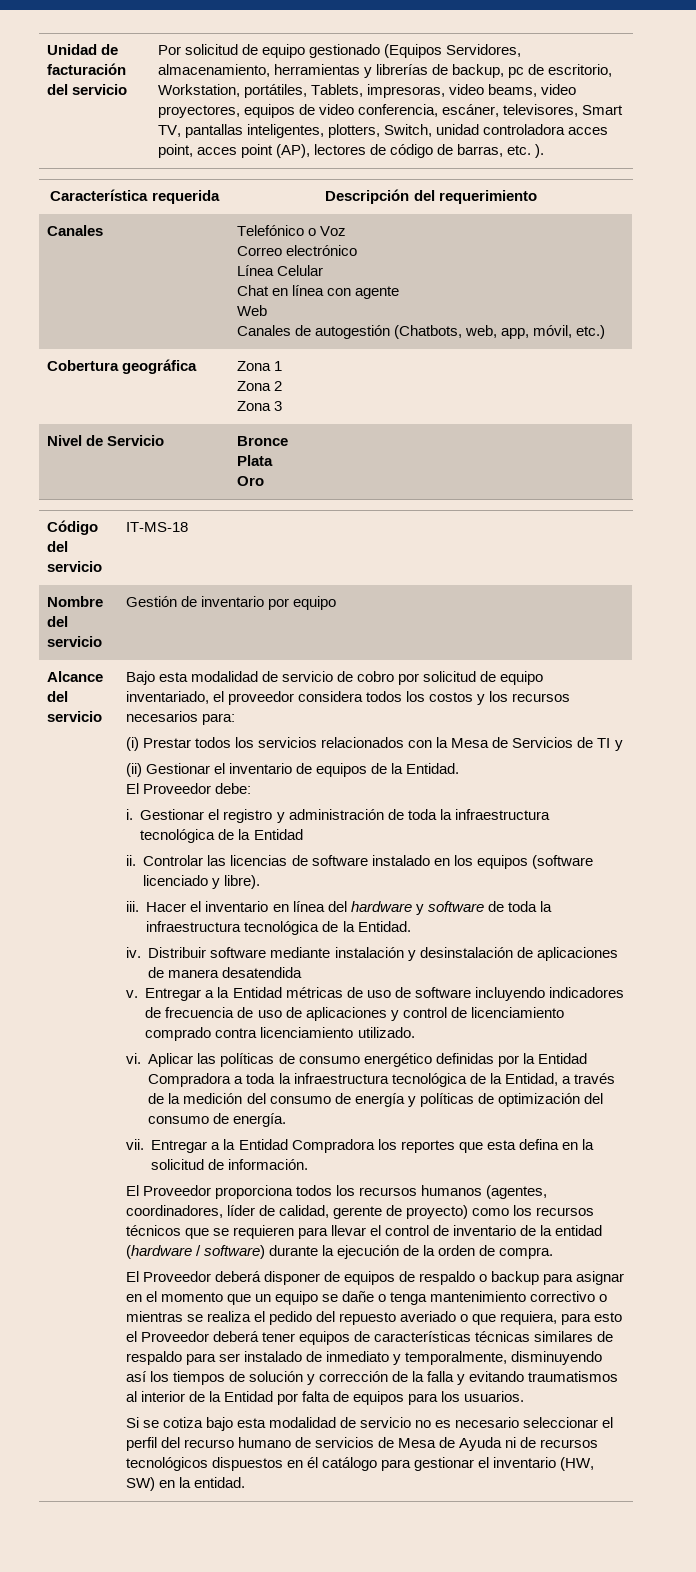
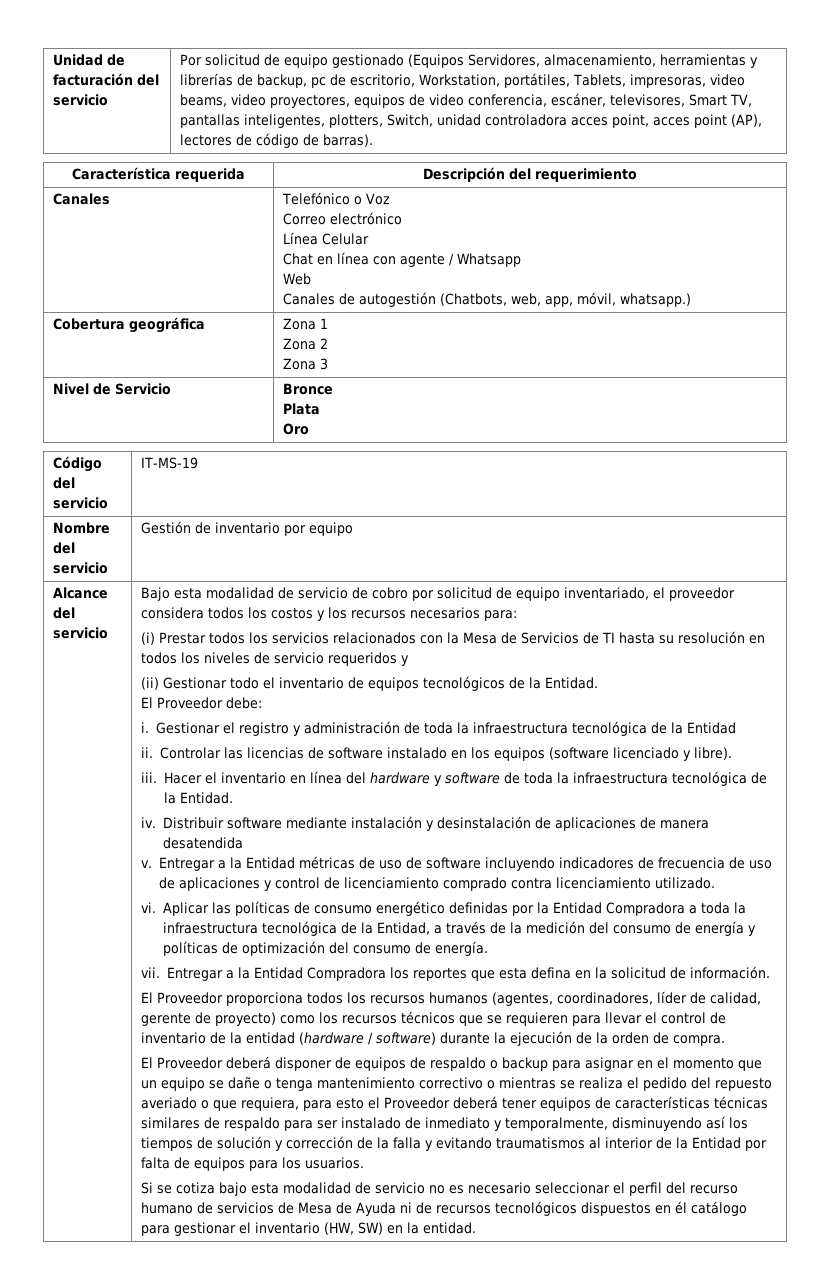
- Por solicitud de equipo gestionado (Equipos Servidores, almacenamiento, herramientas y librerías de backup, pc de escritorio, Workstation, portátiles, Tablets, impresoras, video beams, video proyectores, equipos de video conferencia, escáner, televisores, Smart TV, pantallas inteligentes, plotters, Switch, unidad controladora acces point, acces point (AP), lectores de código de barras, etc. ).
+ Por solicitud de equipo gestionado (Equipos Servidores, almacenamiento, herramientas y librerías de backup, pc de escritorio, Workstation, portátiles, Tablets, impresoras, video beams, video proyectores, equipos de video conferencia, escáner, televisores, Smart TV, pantallas inteligentes, plotters, Switch, unidad controladora acces point, acces point (AP), lectores de código de barras).
  Canales | Telefónico o Voz
  Correo electrónico
  Línea Celular
- Chat en línea con agente
+ Chat en línea con agente / Whatsapp
  Web
- Canales de autogestión (Chatbots, web, app, móvil, etc.)
+ Canales de autogestión (Chatbots, web, app, móvil, whatsapp.)
- Código del servicio | IT-MS-18
+ Código del servicio | IT-MS-19
- (i) Prestar todos los servicios relacionados con la Mesa de Servicios de TI y
+ (i) Prestar todos los servicios relacionados con la Mesa de Servicios de TI hasta su resolución en todos los niveles de servicio requeridos y
- (ii) Gestionar el inventario de equipos de la Entidad.
+ (ii) Gestionar todo el inventario de equipos tecnológicos de la Entidad.

